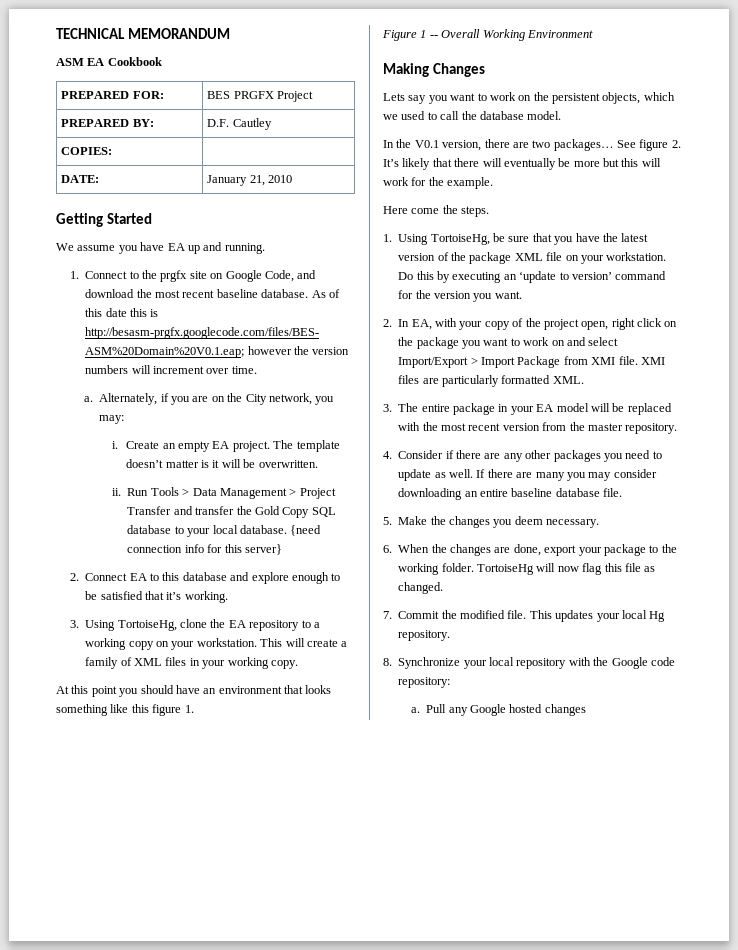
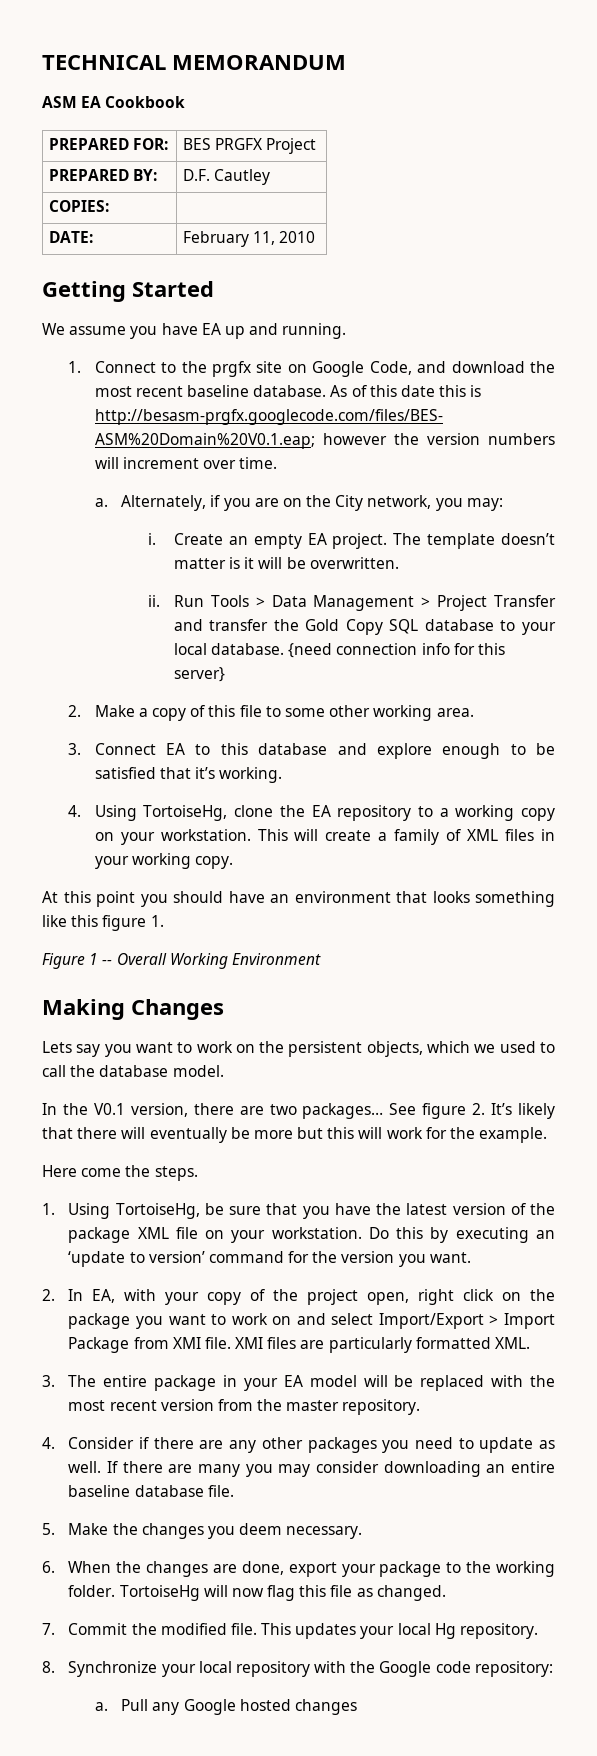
- DATE: | January 21, 2010
+ DATE: | February 11, 2010
- 2. Connect EA to this database and explore enough to be satisfied that it’s working.
+ 2. Make a copy of this file to some other working area.
+ 3. Connect EA to this database and explore enough to be satisfied that it’s working.
- 3. Using TortoiseHg, clone the EA repository to a working copy on your workstation.
+ 4. Using TortoiseHg, clone the EA repository to a working copy on your workstation.

